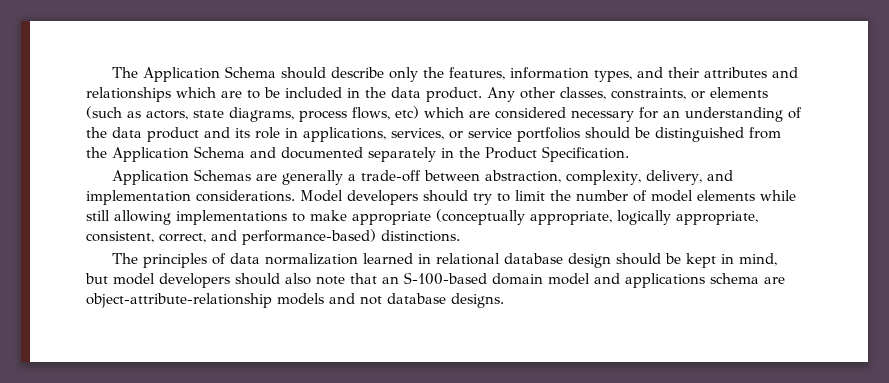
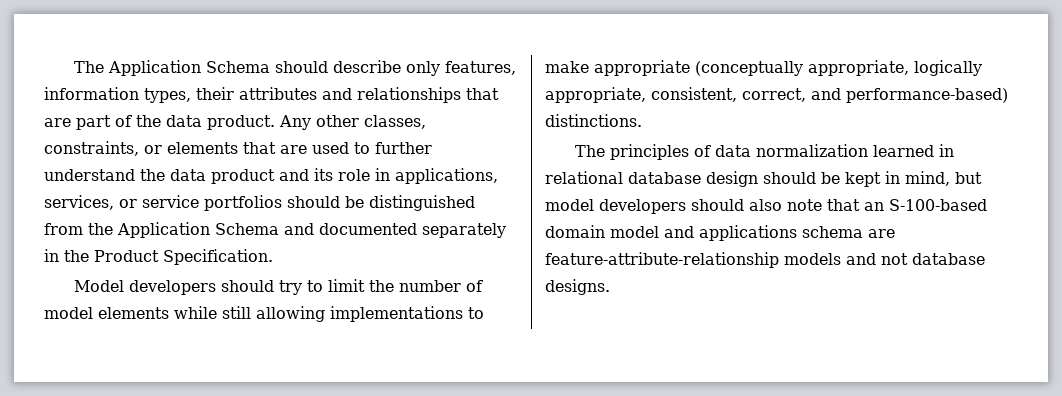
- The Application Schema should describe only the features, information types, and their attributes and relationships which are to be included in the data product.
+ The Application Schema should describe only features, information types, their attributes and relationships that are part of the data product.
- Any other classes, constraints, or elements (such as actors, state diagrams, process flows, etc) which are considered necessary for an understanding of the data product and its role in applications, services, or service portfolios should be distinguished from the Application Schema and documented separately in the Product Specification.
+ Any other classes, constraints, or elements that are used to further understand the data product and its role in applications, services, or service portfolios should be distinguished from the Application Schema and documented separately in the Product Specification.
- Application Schemas are generally a trade-off between abstraction, complexity, delivery, and implementation considerations.
- The principles of data normalization learned in relational database design should be kept in mind, but model developers should also note that an S-100-based domain model and applications schema are object-attribute-relationship models and not database designs.
+ The principles of data normalization learned in relational database design should be kept in mind, but model developers should also note that an S-100-based domain model and applications schema are feature-attribute-relationship models and not database designs.

